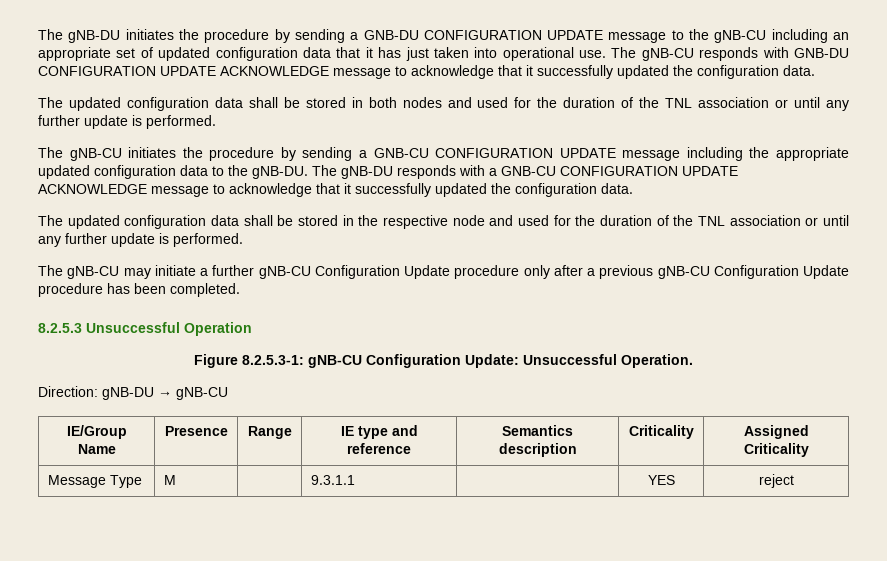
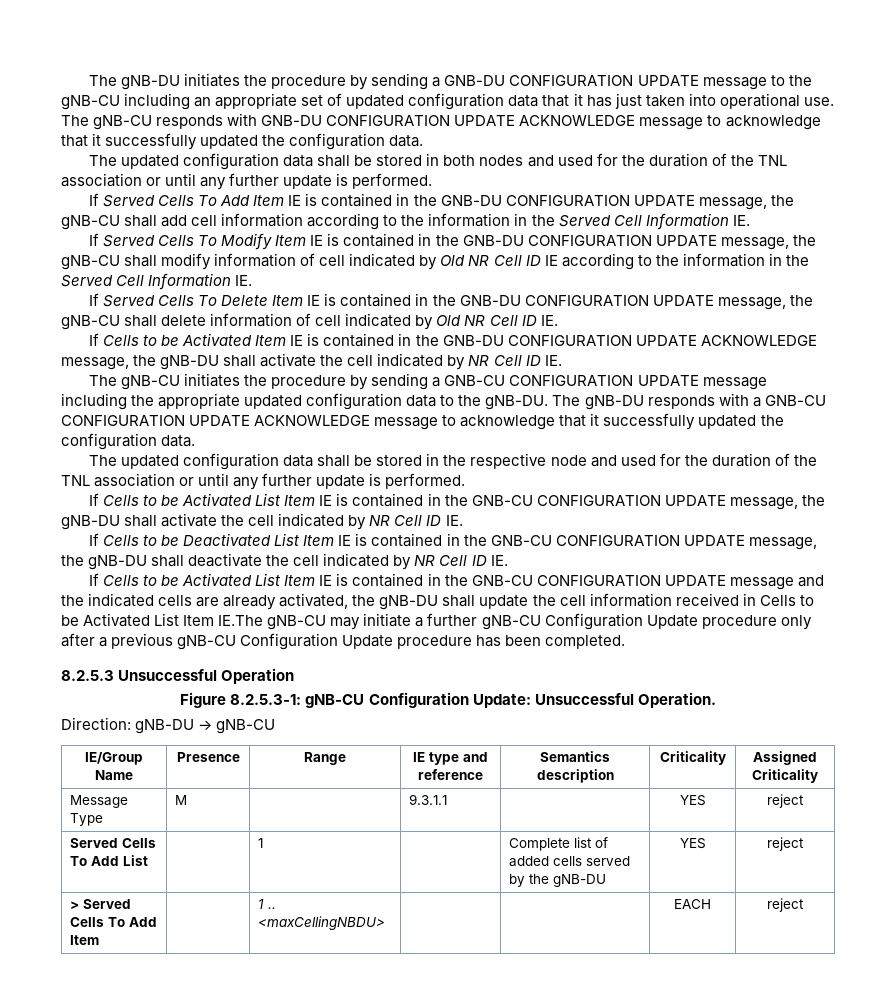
+ If Served Cells To Add Item IE is contained in the GNB-DU CONFIGURATION UPDATE message, the gNB-CU shall add cell information according to the information in the Served Cell Information IE.
+ If Served Cells To Modify Item IE is contained in the GNB-DU CONFIGURATION UPDATE message, the gNB-CU shall modify information of cell indicated by Old NR Cell ID IE according to the information in the Served Cell Information IE.
+ If Served Cells To Delete Item IE is contained in the GNB-DU CONFIGURATION UPDATE message, the gNB-CU shall delete information of cell indicated by Old NR Cell ID IE.
+ If Cells to be Activated Item IE is contained in the GNB-DU CONFIGURATION UPDATE ACKNOWLEDGE message, the gNB-DU shall activate the cell indicated by NR Cell ID IE.
- The gNB-CU may initiate a further gNB-CU Configuration Update procedure only after a previous gNB-CU Configuration Update procedure has been completed.
+ If Cells to be Activated List Item IE is contained in the GNB-CU CONFIGURATION UPDATE message, the gNB-DU shall activate the cell indicated by NR Cell ID IE.
+ If Cells to be Deactivated List Item IE is contained in the GNB-CU CONFIGURATION UPDATE message, the gNB-DU shall deactivate the cell indicated by NR Cell ID IE.
+ If Cells to be Activated List Item IE is contained in the GNB-CU CONFIGURATION UPDATE message and the indicated cells are already activated, the gNB-DU shall update the cell information received in Cells to be Activated List Item IE.The gNB-CU may initiate a further gNB-CU Configuration Update procedure only after a previous gNB-CU Configuration Update procedure has been completed.
+ Served Cells To Add List | | 1 | | Complete list of added cells served by the gNB-DU | YES | reject
+ > Served Cells To Add Item | | 1 .. <maxCellingNBDU> | | | EACH | reject

